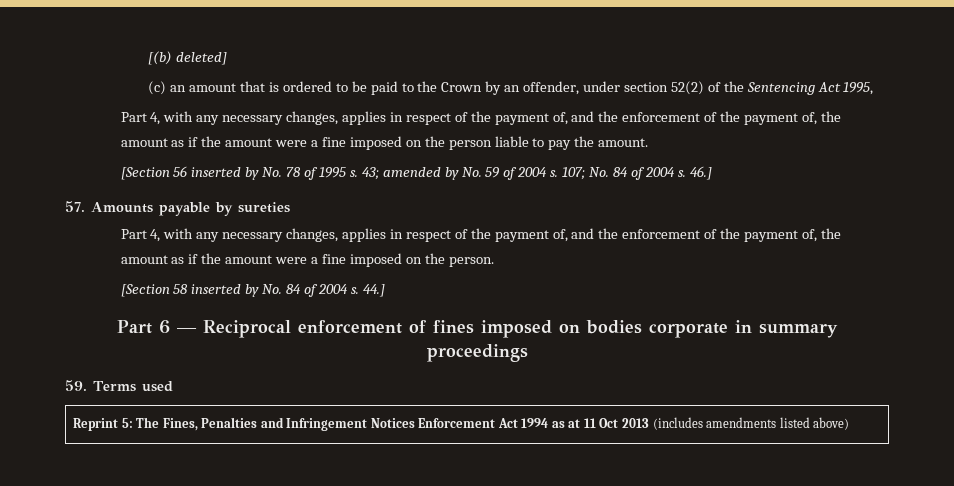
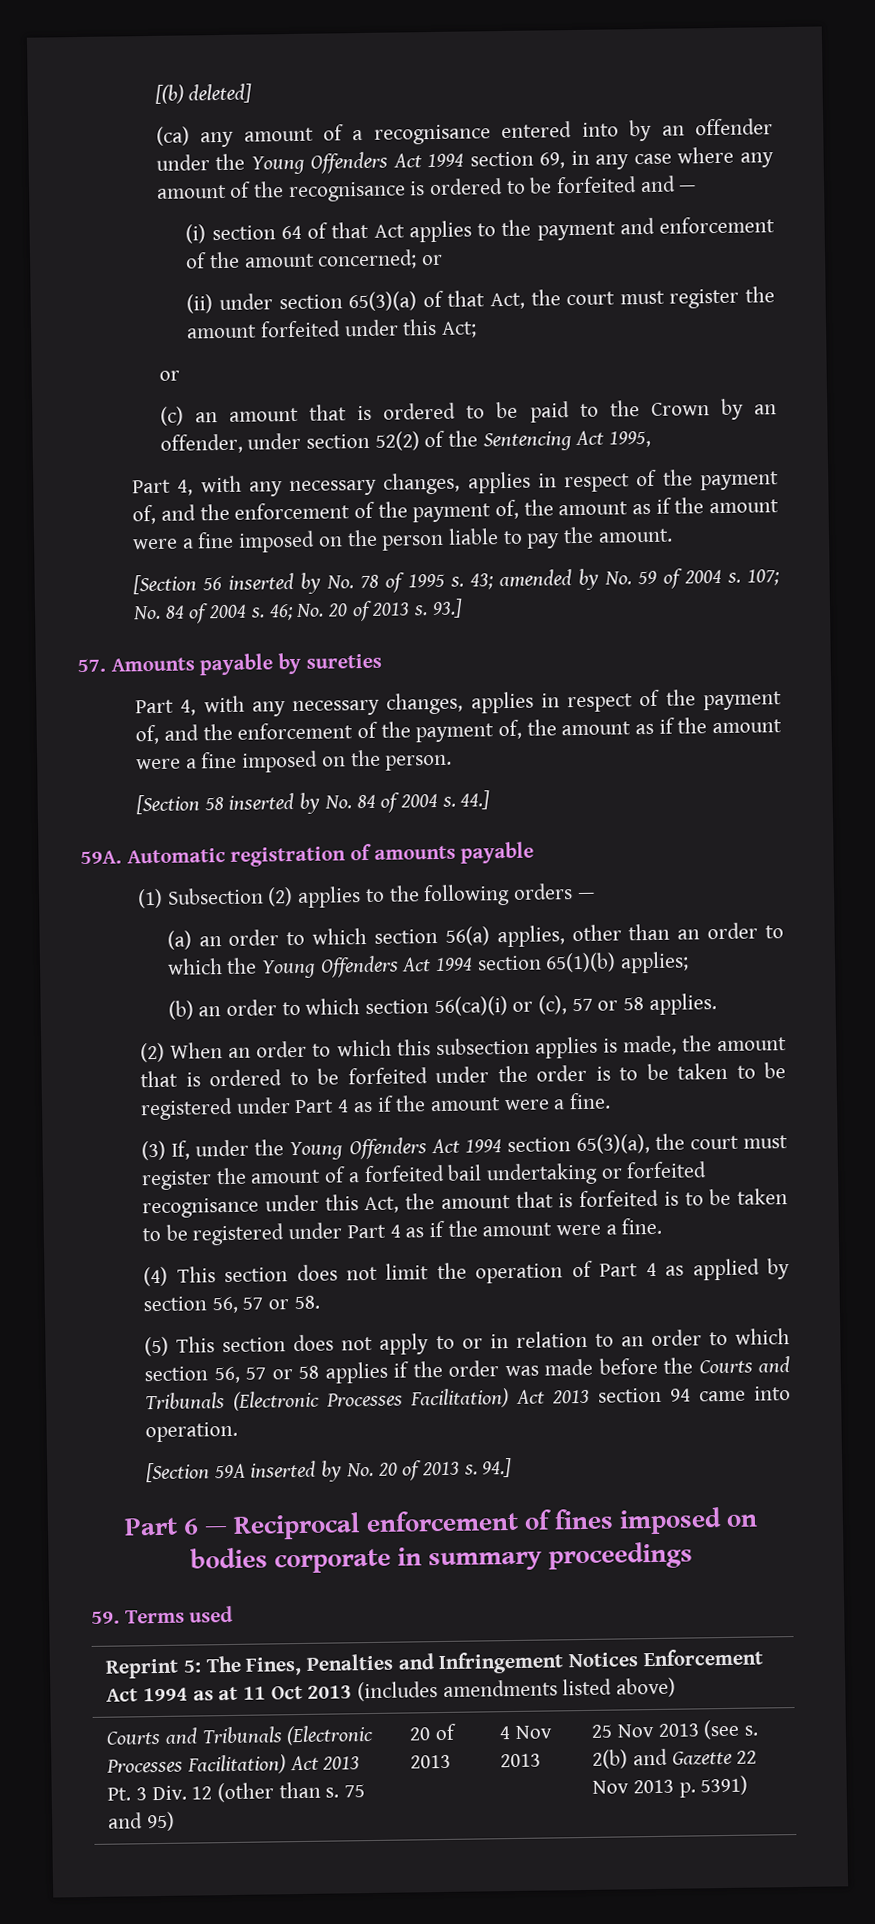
+ (ca) any amount of a recognisance entered into by an offender under the Young Offenders Act 1994 section 69, in any case where any amount of the recognisance is ordered to be forfeited and —
+ (i) section 64 of that Act applies to the payment and enforcement of the amount concerned; or
+ (ii) under section 65(3)(a) of that Act, the court must register the amount forfeited under this Act;
+ or
- 46.]
+ 46; No. 20 of 2013 s. 93.]
+ 59A. Automatic registration of amounts payable
+ (1) Subsection (2) applies to the following orders —
+ (a) an order to which section 56(a) applies, other than an order to which the Young Offenders Act 1994 section 65(1)(b) applies;
+ (b) an order to which section 56(ca)(i) or (c), 57 or 58 applies.
+ (2) When an order to which this subsection applies is made, the amount that is ordered to be forfeited under the order is to be taken to be registered under Part 4 as if the amount were a fine.
+ (3) If, under the Young Offenders Act 1994 section 65(3)(a), the court must register the amount of a forfeited bail undertaking or forfeited recognisance under this Act, the amount that is forfeited is to be taken to be registered under Part 4 as if the amount were a fine.
+ (4) This section does not limit the operation of Part 4 as applied by section 56, 57 or 58.
+ (5) This section does not apply to or in relation to an order to which section 56, 57 or 58 applies if the order was made before the Courts and Tribunals (Electronic Processes Facilitation) Act 2013 section 94 came into operation.
+ [Section 59A inserted by No. 20 of 2013 s. 94.]
+ Courts and Tribunals (Electronic Processes Facilitation) Act 2013 Pt. 3 Div. 12 (other than s. 75 and 95) | 20 of 2013 | 4 Nov 2013 | 25 Nov 2013 (see s. 2(b) and Gazette 22 Nov 2013 p. 5391)

